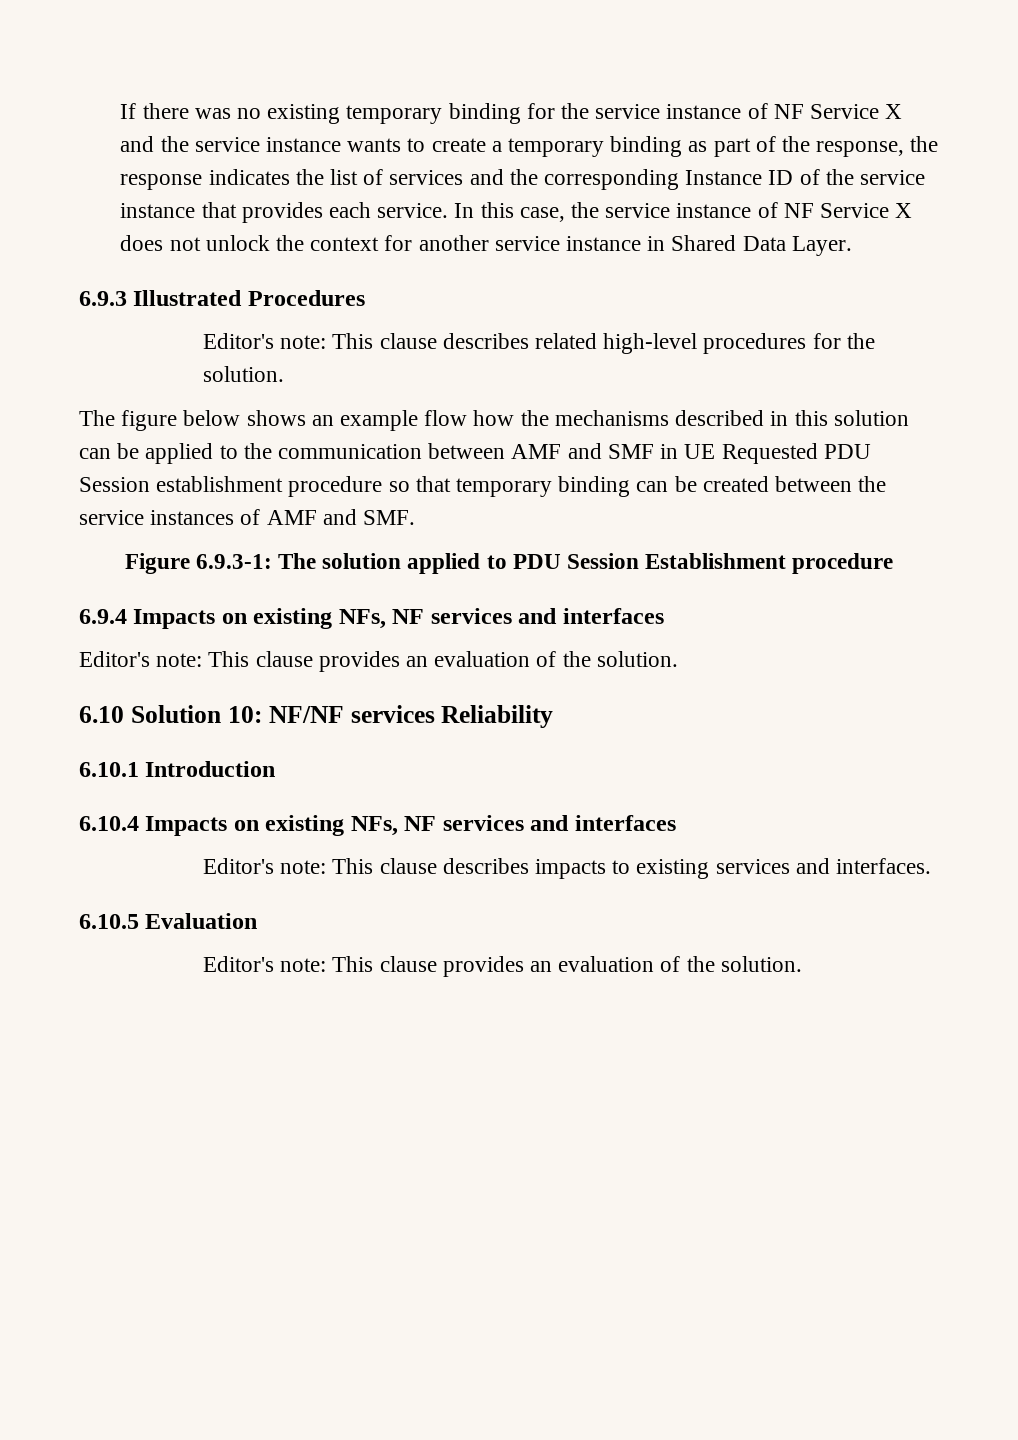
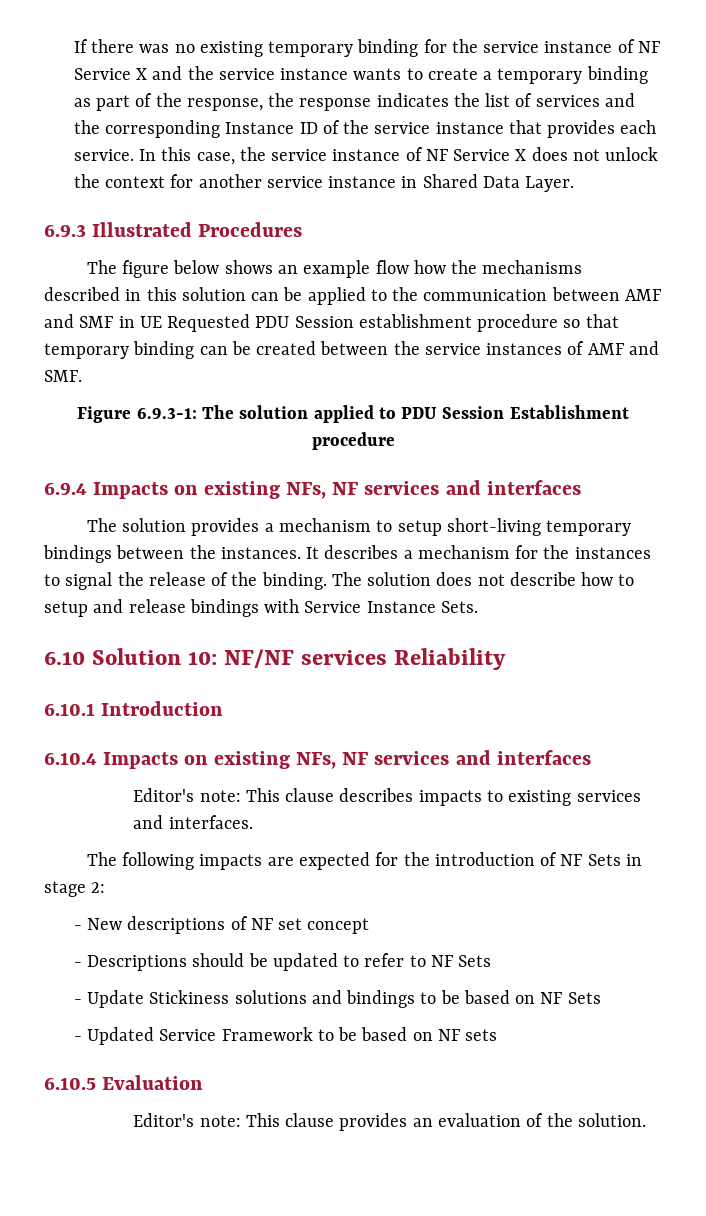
- Editor's note: This clause describes related high-level procedures for the solution.
  6.9.4 Impacts on existing NFs, NF services and interfaces
- Editor's note: This clause provides an evaluation of the solution.
+ The solution provides a mechanism to setup short-living temporary bindings between the instances. It describes a mechanism for the instances to signal the release of the binding. The solution does not describe how to setup and release bindings with Service Instance Sets.
+ The following impacts are expected for the introduction of NF Sets in stage 2:
+ - New descriptions of NF set concept
+ - Descriptions should be updated to refer to NF Sets
+ - Update Stickiness solutions and bindings to be based on NF Sets
+ - Updated Service Framework to be based on NF sets

